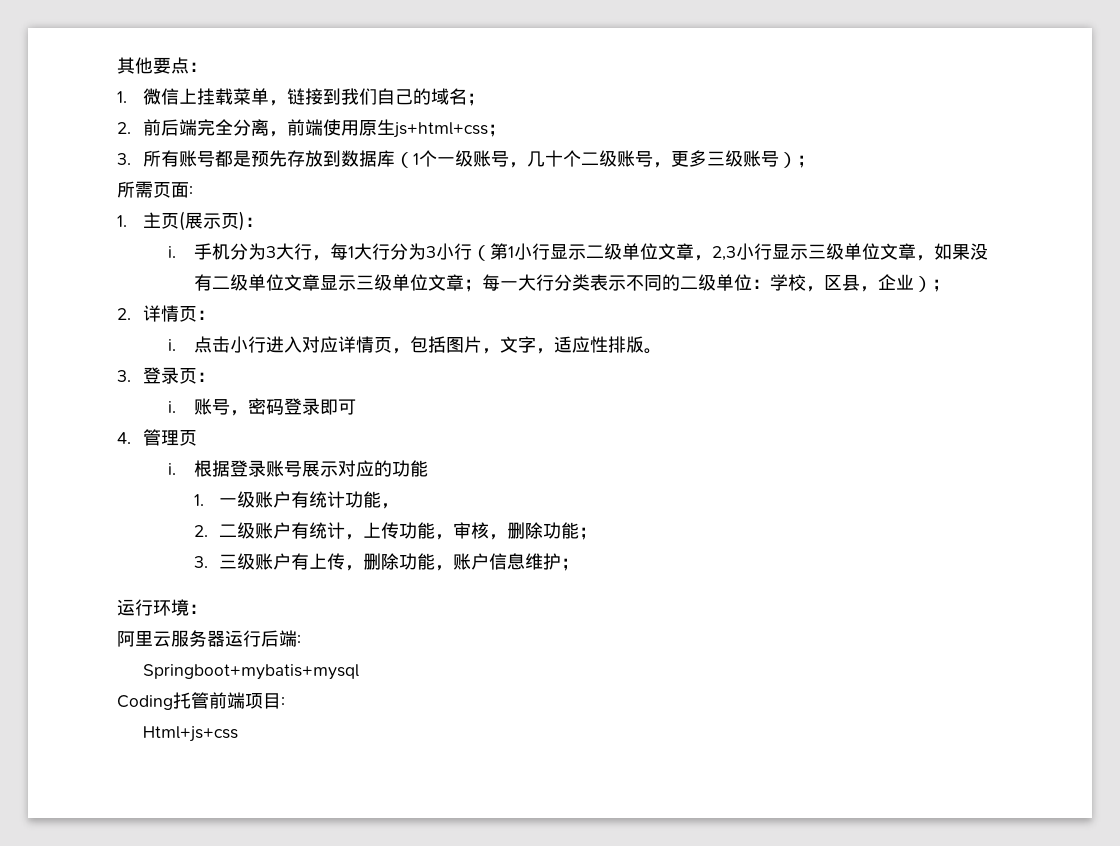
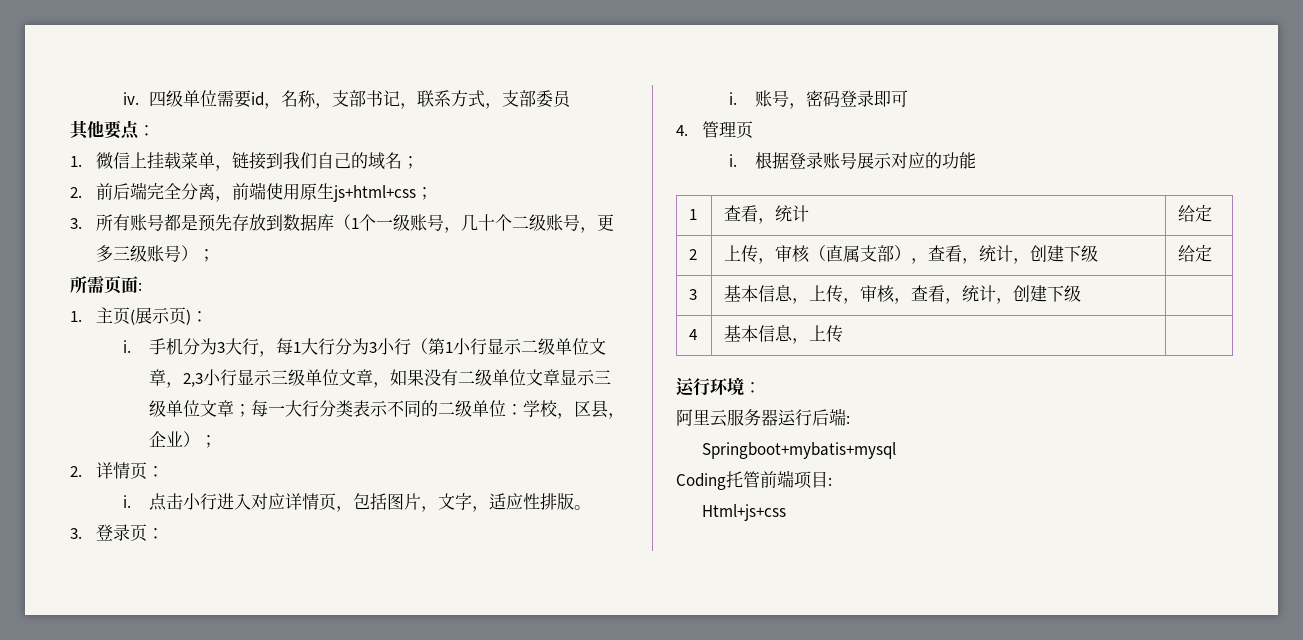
+ iv.四级单位需要id，名称，支部书记，联系方式，支部委员
- 1.一级账户有统计功能，
- 2.二级账户有统计，上传功能，审核，删除功能；
- 3.三级账户有上传，删除功能，账户信息维护；
+ 1 | 查看，统计 | 给定
+ 2 | 上传，审核（直属支部），查看，统计，创建下级 | 给定
+ 3 | 基本信息，上传，审核，查看，统计，创建下级 |
+ 4 | 基本信息，上传 |

